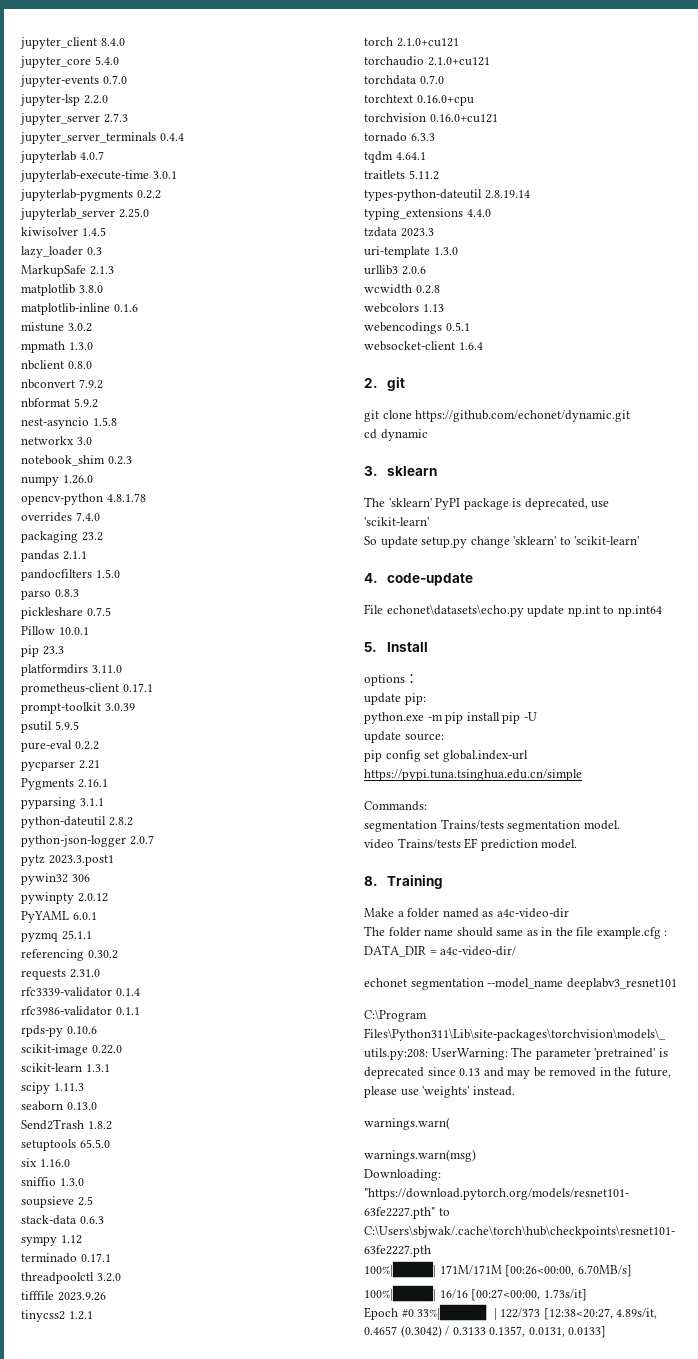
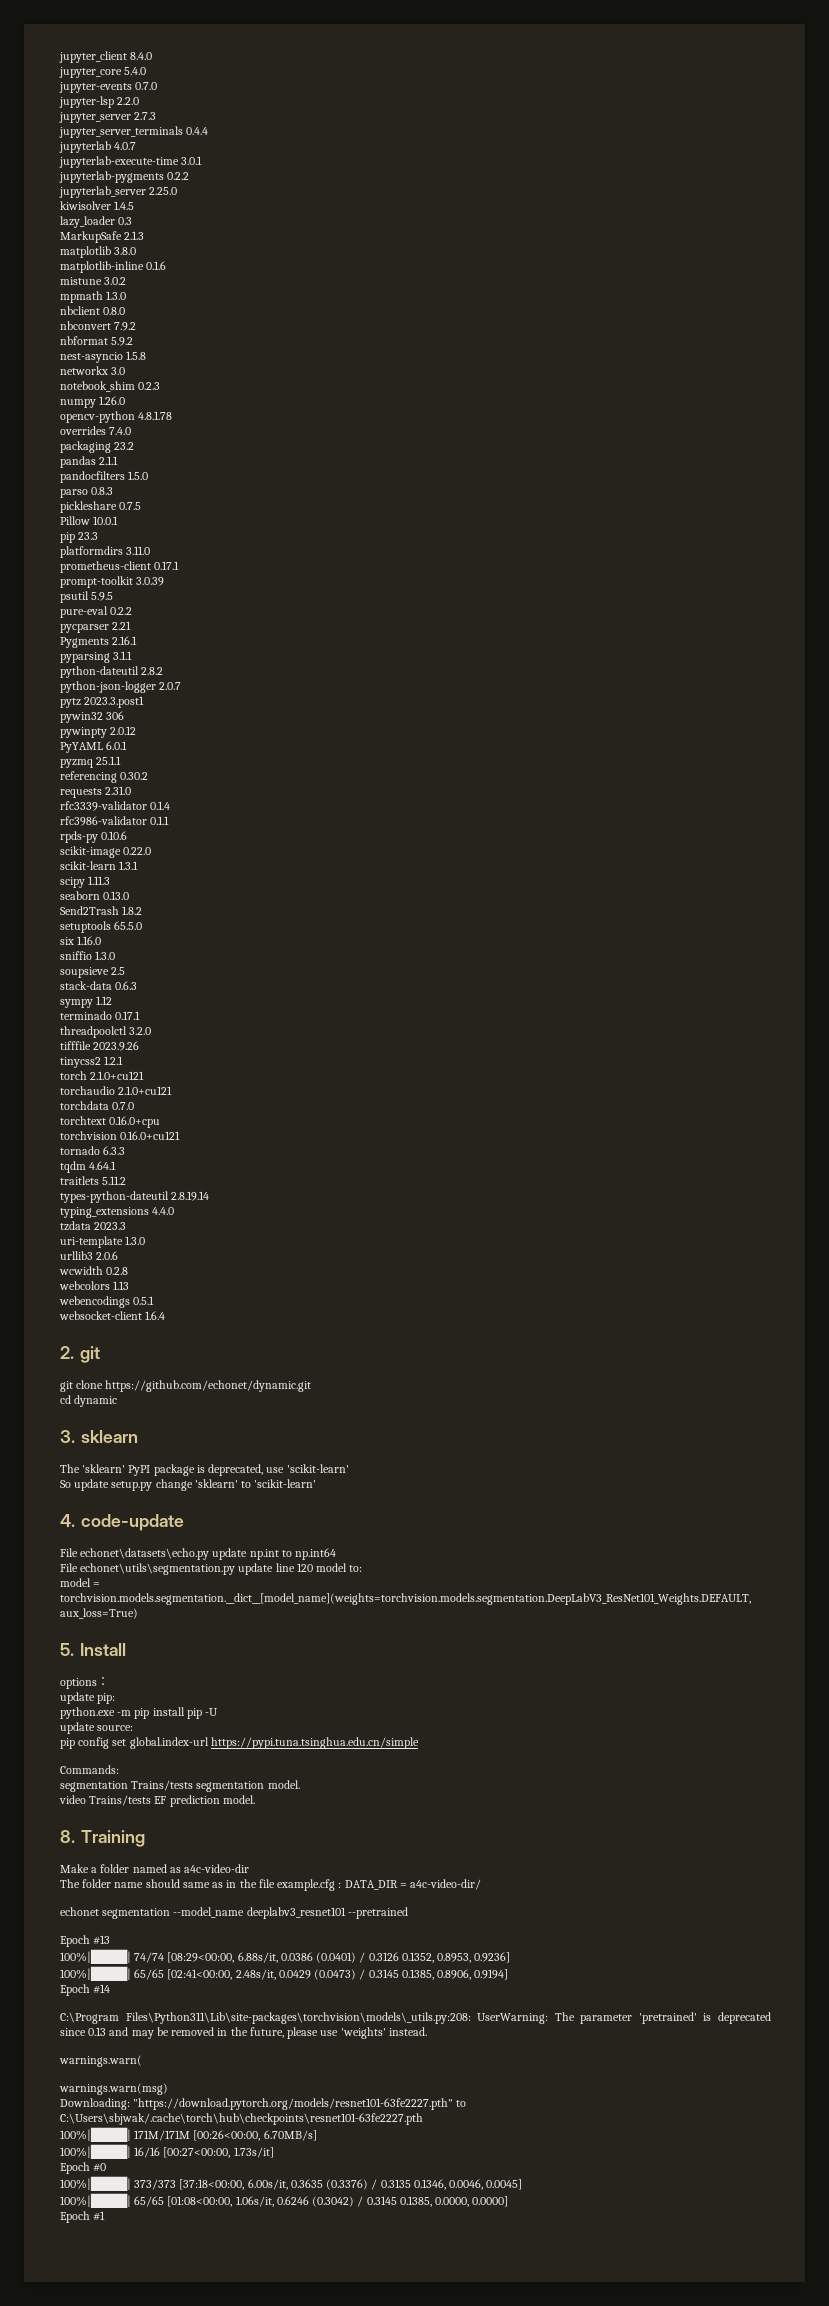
+ File echonet\utils\segmentation.py update line 120 model to:
+ model = torchvision.models.segmentation.__dict__[model_name](weights=torchvision.models.segmentation.DeepLabV3_ResNet101_Weights.DEFAULT, aux_loss=True)
- echonet segmentation --model_name deeplabv3_resnet101
+ echonet segmentation --model_name deeplabv3_resnet101 --pretrained
+ Epoch #13
+ 100%|████| 74/74 [08:29<00:00, 6.88s/it, 0.0386 (0.0401) / 0.3126 0.1352, 0.8953, 0.9236]
+ 100%|████| 65/65 [02:41<00:00, 2.48s/it, 0.0429 (0.0473) / 0.3145 0.1385, 0.8906, 0.9194]
+ Epoch #14
- Epoch #0 33%|████▋ | 122/373 [12:38<20:27, 4.89s/it, 0.4657 (0.3042) / 0.3133 0.1357, 0.0131, 0.0133]
+ Epoch #0
+ 100%|████| 373/373 [37:18<00:00, 6.00s/it, 0.3635 (0.3376) / 0.3135 0.1346, 0.0046, 0.0045]
+ 100%|████| 65/65 [01:08<00:00, 1.06s/it, 0.6246 (0.3042) / 0.3145 0.1385, 0.0000, 0.0000]
+ Epoch #1

